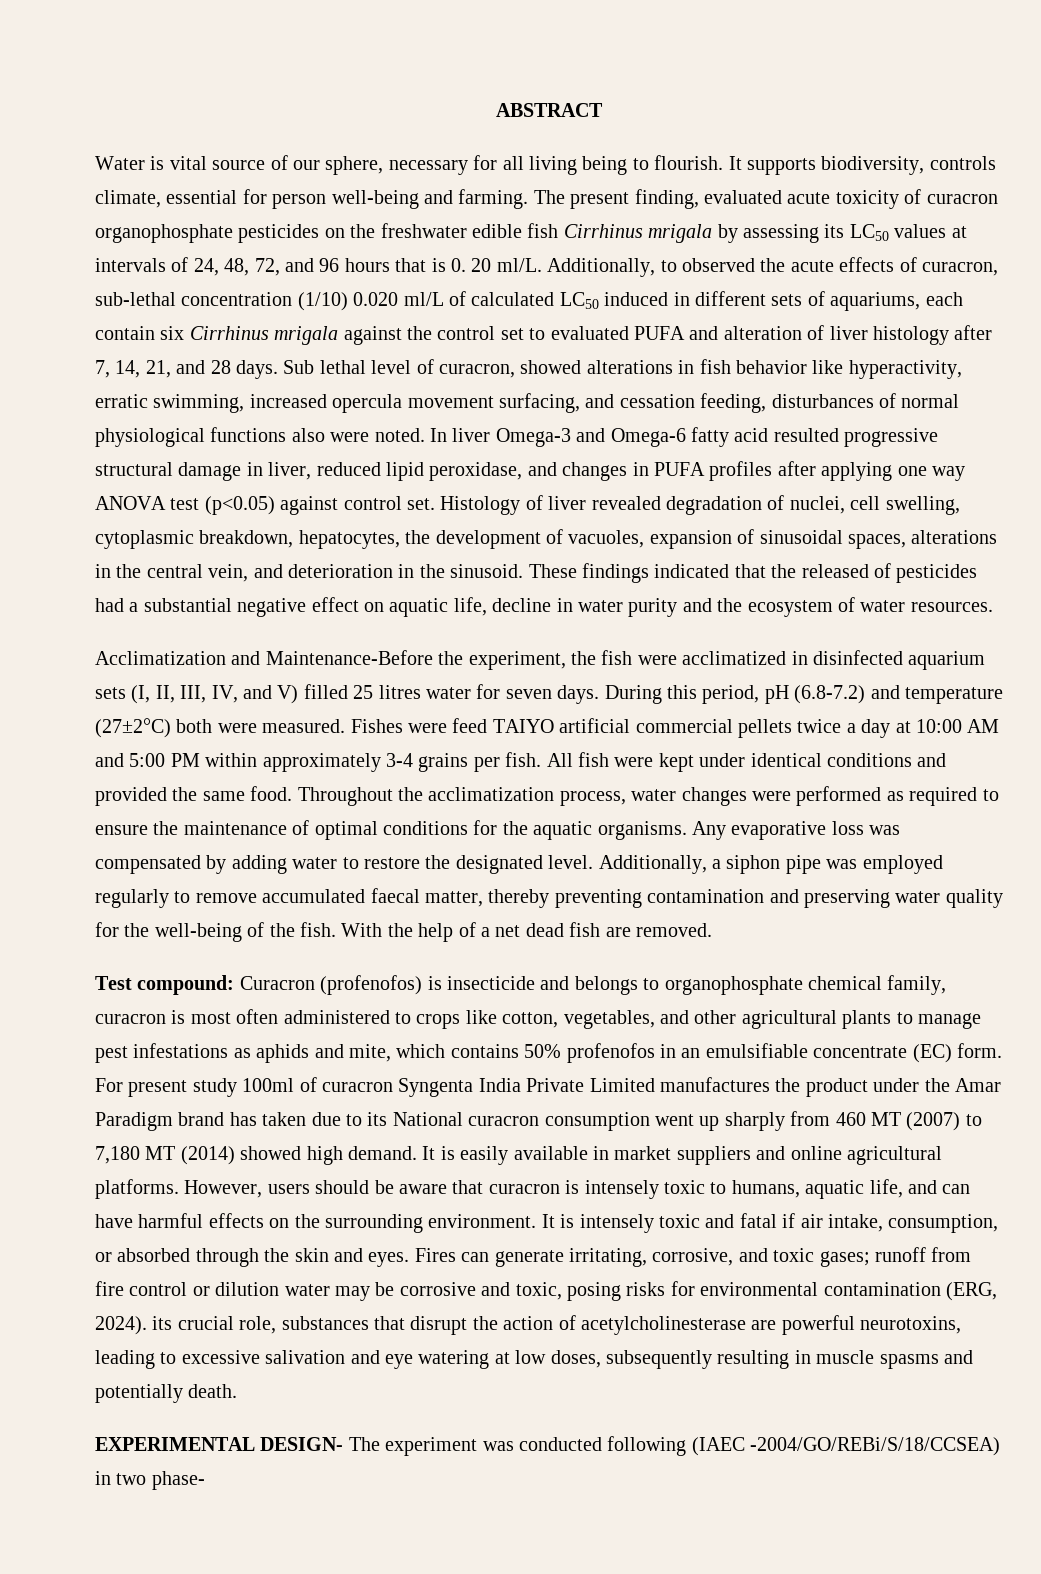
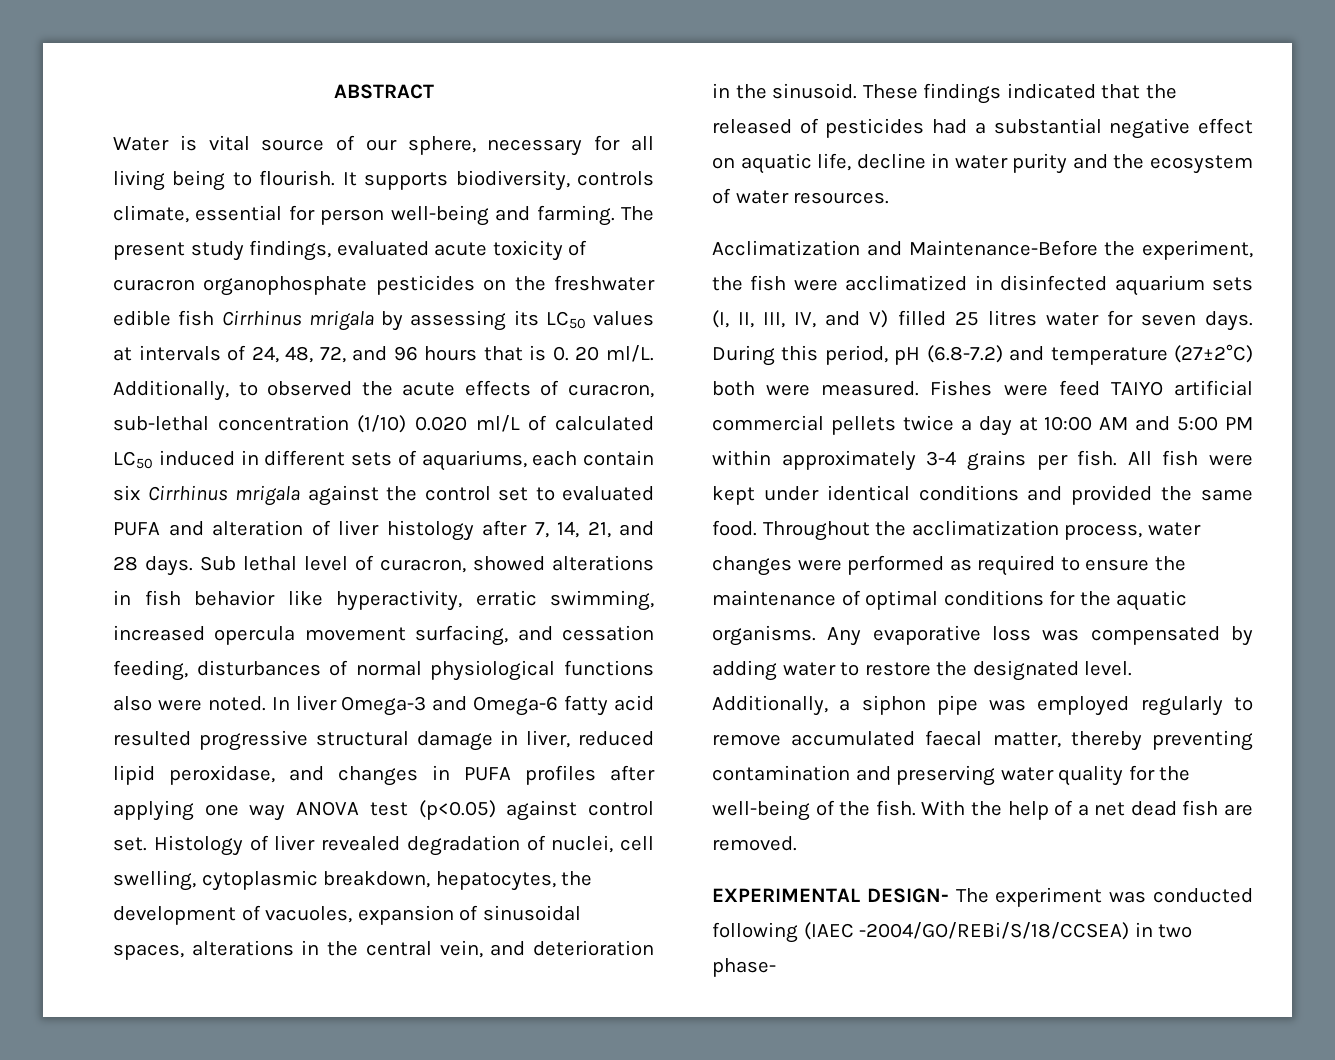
- The present finding, evaluated acute toxicity of curacron organophosphate pesticides on the freshwater edible fish Cirrhinus mrigala by assessing its LC50 values at intervals of 24, 48, 72, and 96 hours that is 0. 20 ml/L.
+ The present study findings, evaluated acute toxicity of curacron organophosphate pesticides on the freshwater edible fish Cirrhinus mrigala by assessing its LC50 values at intervals of 24, 48, 72, and 96 hours that is 0. 20 ml/L.
- Test compound: Curacron (profenofos) is insecticide and belongs to organophosphate chemical family, curacron is most often administered to crops like cotton, vegetables, and other agricultural plants to manage pest infestations as aphids and mite, which contains 50% profenofos in an emulsifiable concentrate (EC) form. For present study 100ml of curacron Syngenta India Private Limited manufactures the product under the Amar Paradigm brand has taken due to its National curacron consumption went up sharply from 460 MT (2007) to 7,180 MT (2014) showed high demand. It is easily available in market suppliers and online agricultural platforms. However, users should be aware that curacron is intensely toxic to humans, aquatic life, and can have harmful effects on the surrounding environment. It is intensely toxic and fatal if air intake, consumption, or absorbed through the skin and eyes. Fires can generate irritating, corrosive, and toxic gases; runoff from fire control or dilution water may be corrosive and toxic, posing risks for environmental contamination (ERG, 2024). its crucial role, substances that disrupt the action of acetylcholinesterase are powerful neurotoxins, leading to excessive salivation and eye watering at low doses, subsequently resulting in muscle spasms and potentially death.

